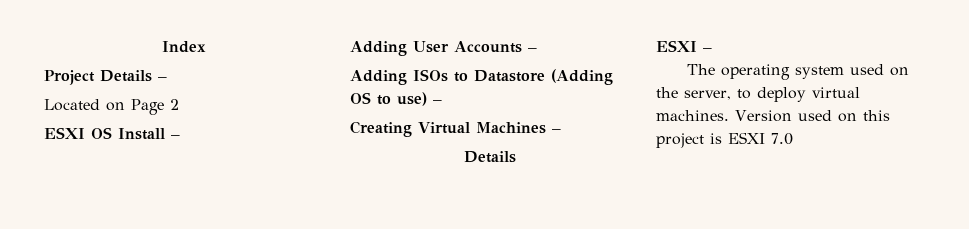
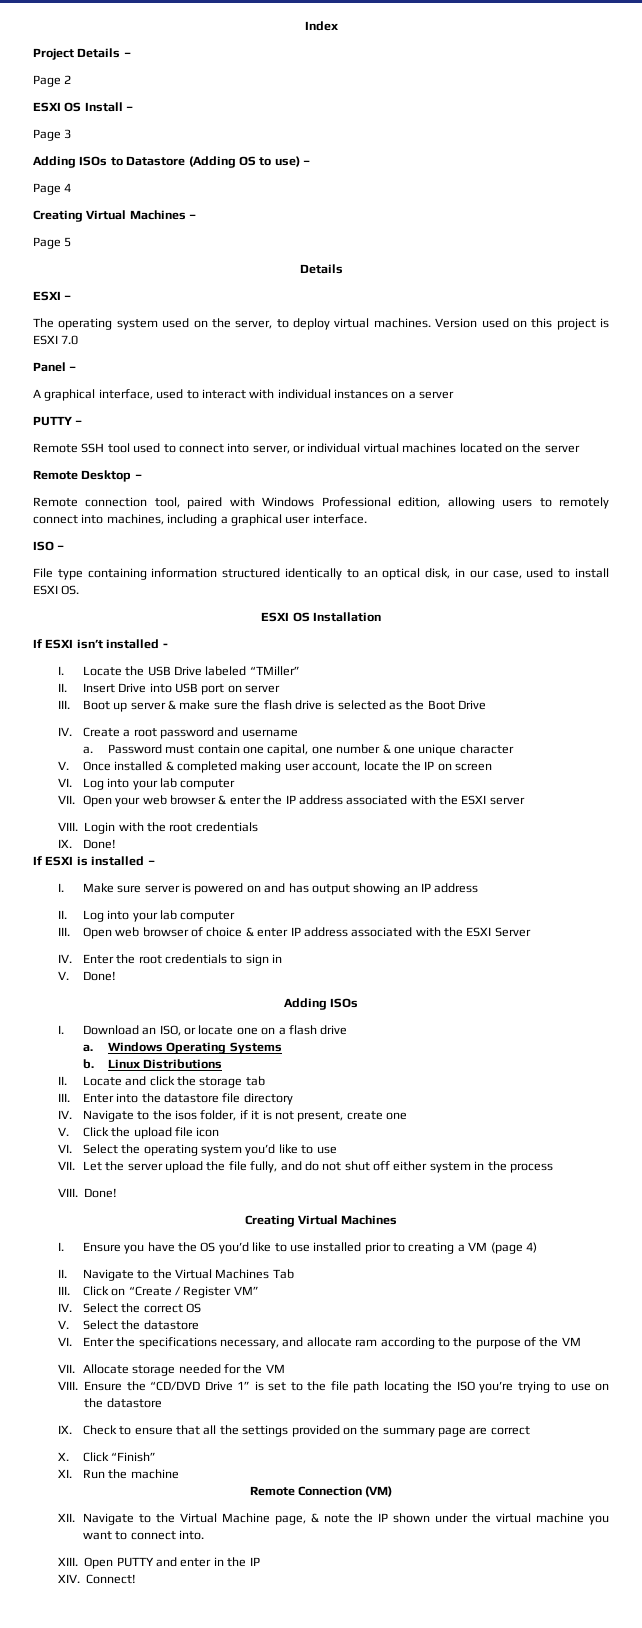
- Located on Page 2
+ Page 2
- Adding User Accounts –
+ Page 3
+ Page 4
+ Page 5
+ Panel –
+ A graphical interface, used to interact with individual instances on a server
+ PUTTY –
+ Remote SSH tool used to connect into server, or individual virtual machines located on the server
+ Remote Desktop –
+ Remote connection tool, paired with Windows Professional edition, allowing users to remotely connect into machines, including a graphical user interface.
+ ISO –
+ File type containing information structured identically to an optical disk, in our case, used to install ESXI OS.
+ ESXI OS Installation
+ If ESXI isn’t installed -
+ I. Locate the USB Drive labeled “TMiller”
+ II. Insert Drive into USB port on server
+ III. Boot up server & make sure the flash drive is selected as the Boot Drive
+ IV. Create a root password and username
+ a. Password must contain one capital, one number & one unique character
+ V. Once installed & completed making user account, locate the IP on screen
+ VI. Log into your lab computer
+ VII. Open your web browser & enter the IP address associated with the ESXI server
+ VIII. Login with the root credentials
+ IX. Done!
+ If ESXI is installed –
+ I. Make sure server is powered on and has output showing an IP address
+ II. Log into your lab computer
+ III. Open web browser of choice & enter IP address associated with the ESXI Server
+ IV. Enter the root credentials to sign in
+ V. Done!
+ Adding ISOs
+ I. Download an ISO, or locate one on a flash drive
+ a. Windows Operating Systems
+ b. Linux Distributions
+ II. Locate and click the storage tab
+ III. Enter into the datastore file directory
+ IV. Navigate to the isos folder, if it is not present, create one
+ V. Click the upload file icon
+ VI. Select the operating system you’d like to use
+ VII. Let the server upload the file fully, and do not shut off either system in the process
+ VIII. Done!
+ Creating Virtual Machines
+ I. Ensure you have the OS you’d like to use installed prior to creating a VM (page 4)
+ II. Navigate to the Virtual Machines Tab
+ III. Click on “Create / Register VM”
+ IV. Select the correct OS
+ V. Select the datastore
+ VI. Enter the specifications necessary, and allocate ram according to the purpose of the VM
+ VII. Allocate storage needed for the VM
+ VIII. Ensure the “CD/DVD Drive 1” is set to the file path locating the ISO you’re trying to use on the datastore
+ IX. Check to ensure that all the settings provided on the summary page are correct
+ X. Click “Finish”
+ XI. Run the machine
+ Remote Connection (VM)
+ XII. Navigate to the Virtual Machine page, & note the IP shown under the virtual machine you want to connect into.
+ XIII. Open PUTTY and enter in the IP
+ XIV. Connect!

